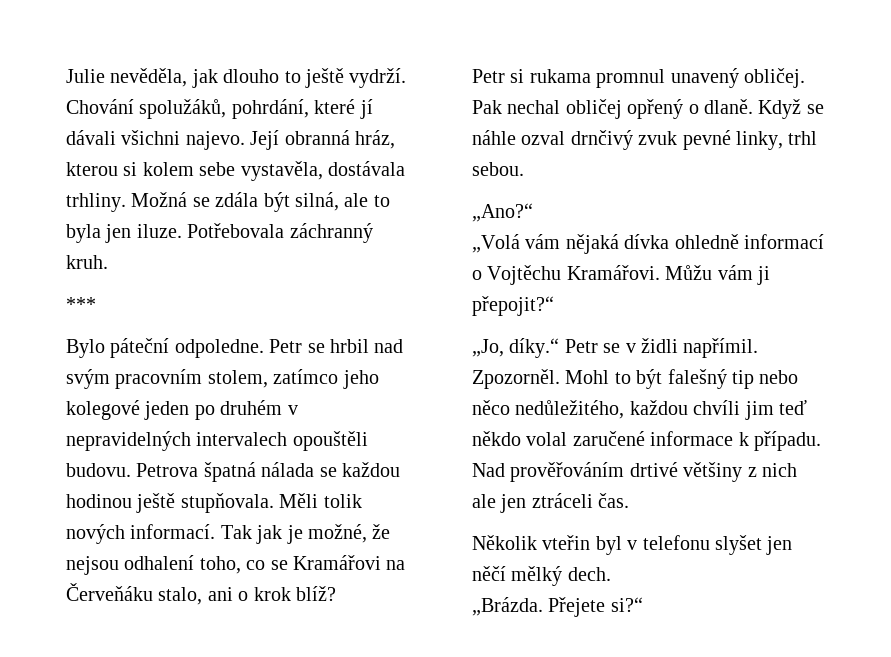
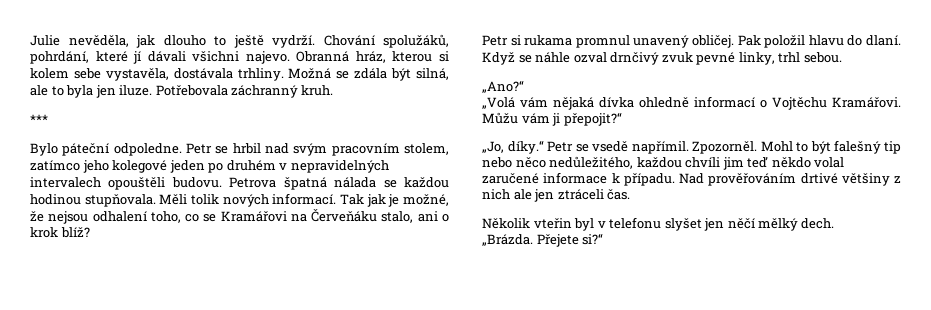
- Její obranná hráz, kterou si kolem sebe vystavěla, dostávala trhliny.
+ Obranná hráz, kterou si kolem sebe vystavěla, dostávala trhliny.
- Petrova špatná nálada se každou hodinou ještě stupňovala.
+ Petrova špatná nálada se každou hodinou stupňovala.
- Pak nechal obličej opřený o dlaně.
+ Pak položil hlavu do dlaní.
- „Jo, díky.“ Petr se v židli napřímil.
+ „Jo, díky.“ Petr se vsedě napřímil.

